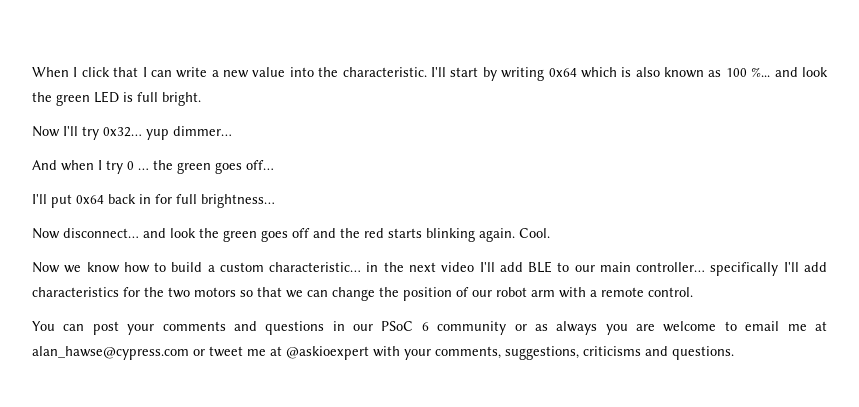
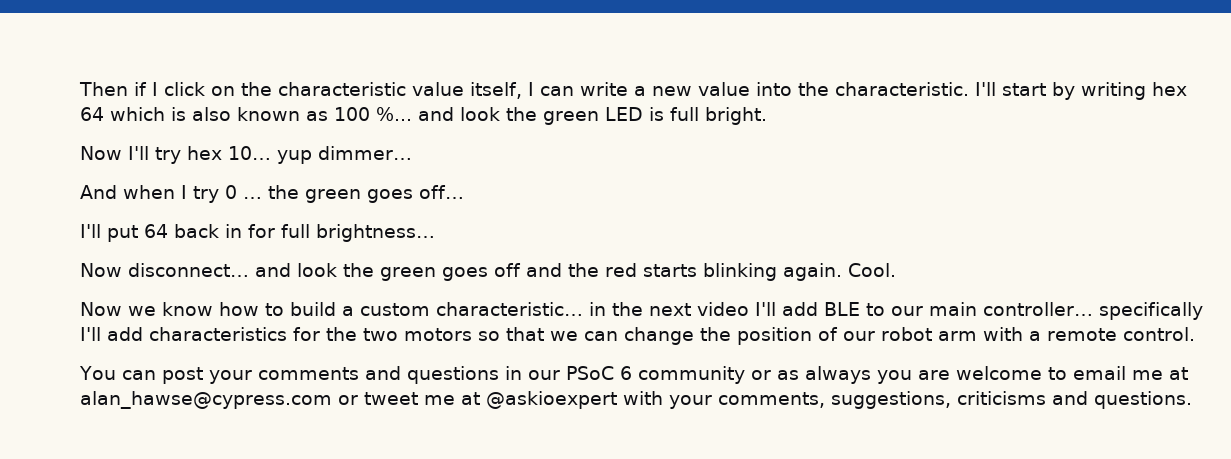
- When I click that I can write a new value into the characteristic.
+ Then if I click on the characteristic value itself, I can write a new value into the characteristic.
- I'll start by writing 0x64 which is also known as 100 %... and look the green LED is full bright.
+ I'll start by writing hex 64 which is also known as 100 %... and look the green LED is full bright.
- Now I'll try 0x32… yup dimmer…
+ Now I'll try hex 10… yup dimmer…
- I'll put 0x64 back in for full brightness…
+ I'll put 64 back in for full brightness…

